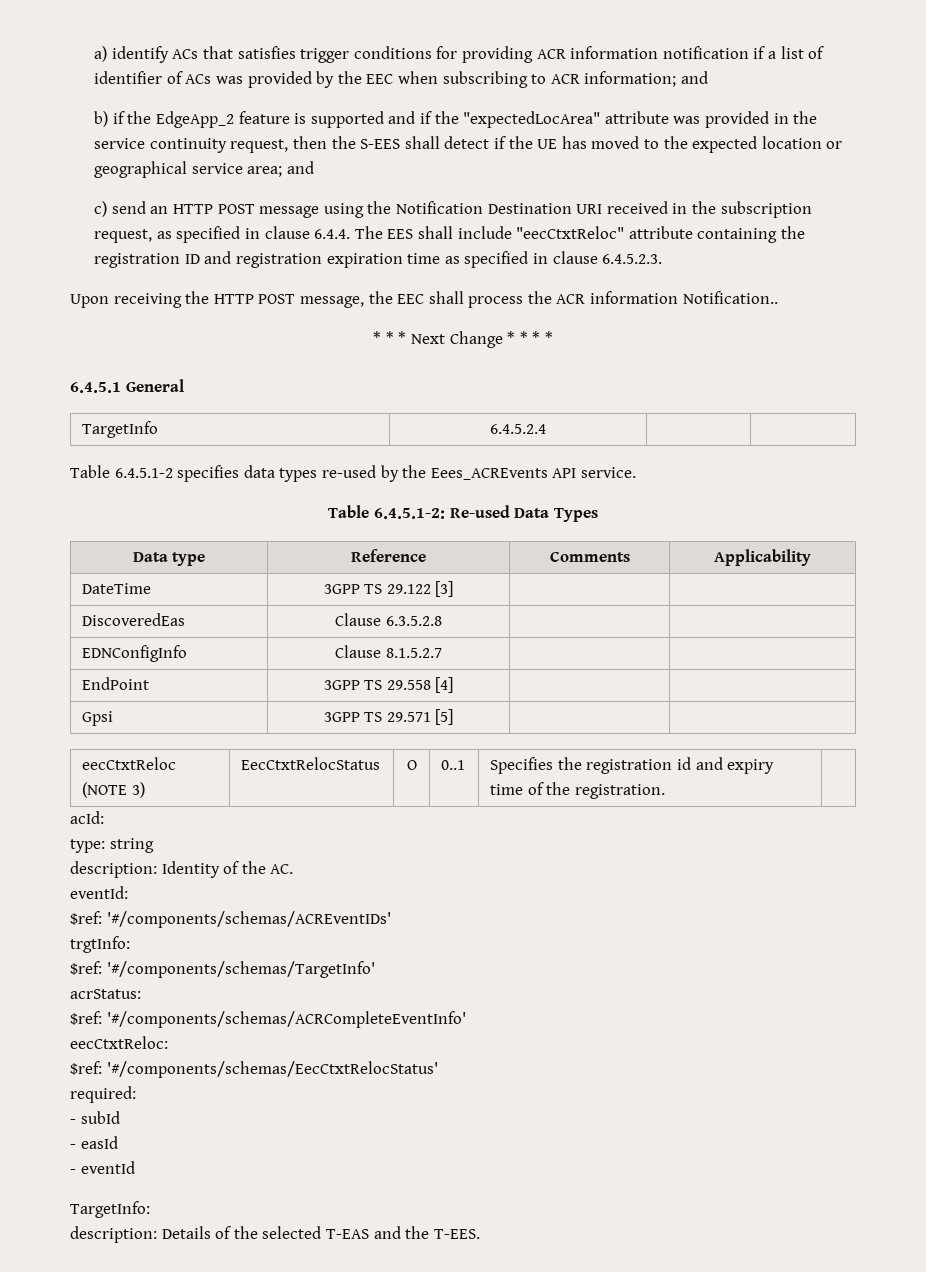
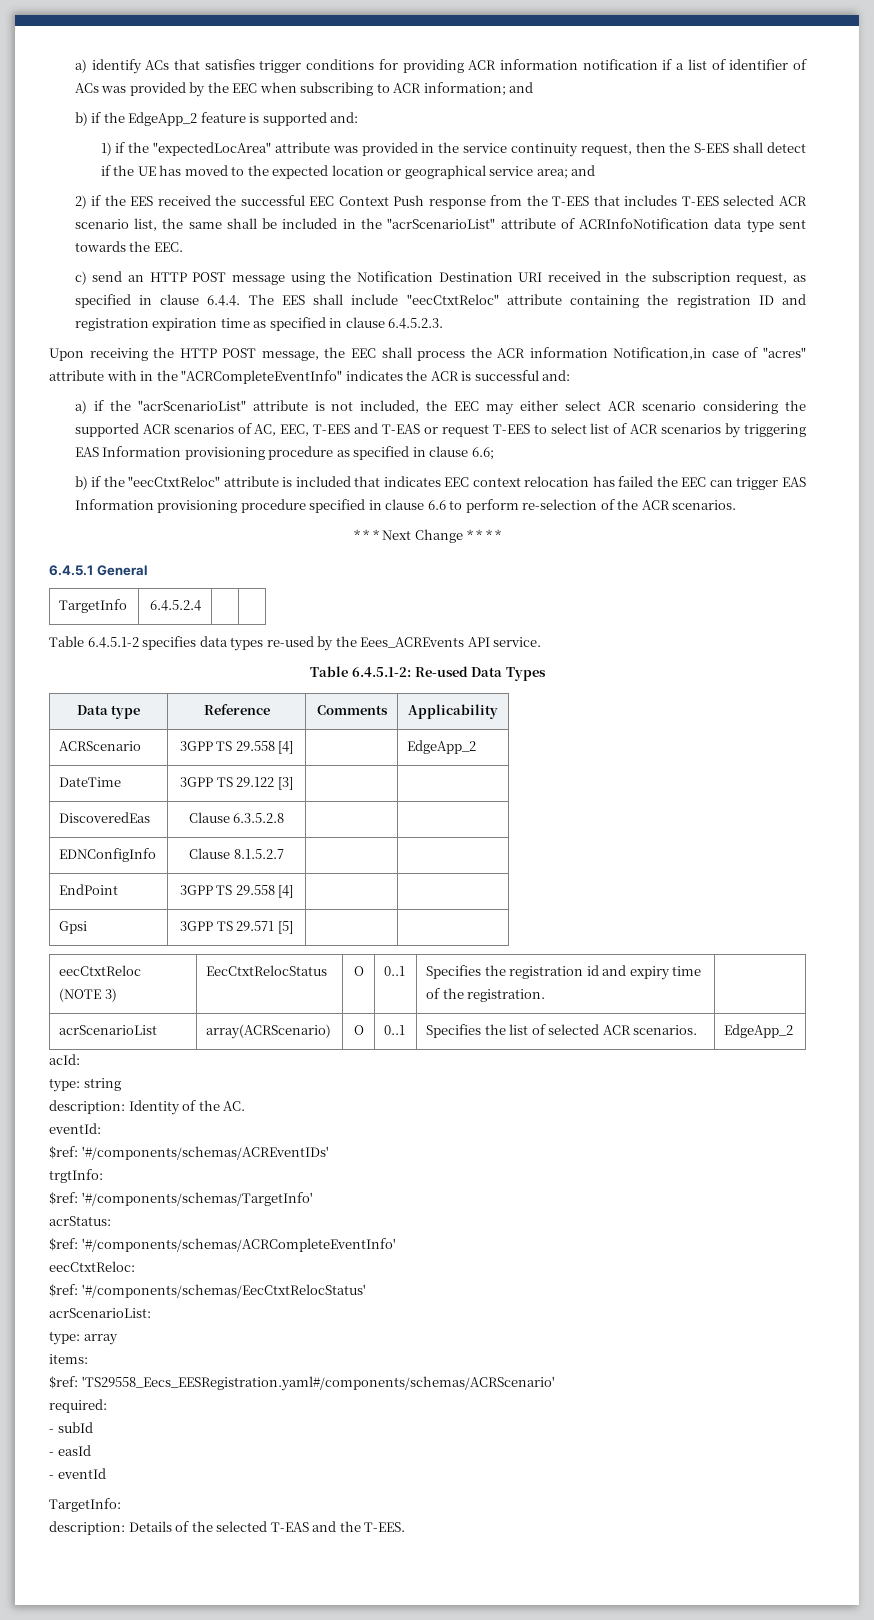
- b) if the EdgeApp_2 feature is supported and if the "expectedLocArea" attribute was provided in the service continuity request, then the S-EES shall detect if the UE has moved to the expected location or geographical service area; and
+ b) if the EdgeApp_2 feature is supported and:
+ 1) if the "expectedLocArea" attribute was provided in the service continuity request, then the S-EES shall detect if the UE has moved to the expected location or geographical service area; and
+ 2) if the EES received the successful EEC Context Push response from the T-EES that includes T-EES selected ACR scenario list, the same shall be included in the "acrScenarioList" attribute of ACRInfoNotification data type sent towards the EEC.
- Upon receiving the HTTP POST message, the EEC shall process the ACR information Notification..
+ Upon receiving the HTTP POST message, the EEC shall process the ACR information Notification,in case of "acres" attribute with in the "ACRCompleteEventInfo" indicates the ACR is successful and:
+ a) if the "acrScenarioList" attribute is not included, the EEC may either select ACR scenario considering the supported ACR scenarios of AC, EEC, T-EES and T-EAS or request T-EES to select list of ACR scenarios by triggering EAS Information provisioning procedure as specified in clause 6.6;
+ b) if the "eecCtxtReloc" attribute is included that indicates EEC context relocation has failed the EEC can trigger EAS Information provisioning procedure specified in clause 6.6 to perform re-selection of the ACR scenarios.
+ ACRScenario | 3GPP TS 29.558 [4] | | EdgeApp_2
+ acrScenarioList | array(ACRScenario) | O | 0..1 | Specifies the list of selected ACR scenarios. | EdgeApp_2
+ acrScenarioList:
+ type: array
+ items:
+ $ref: 'TS29558_Eecs_EESRegistration.yaml#/components/schemas/ACRScenario'

